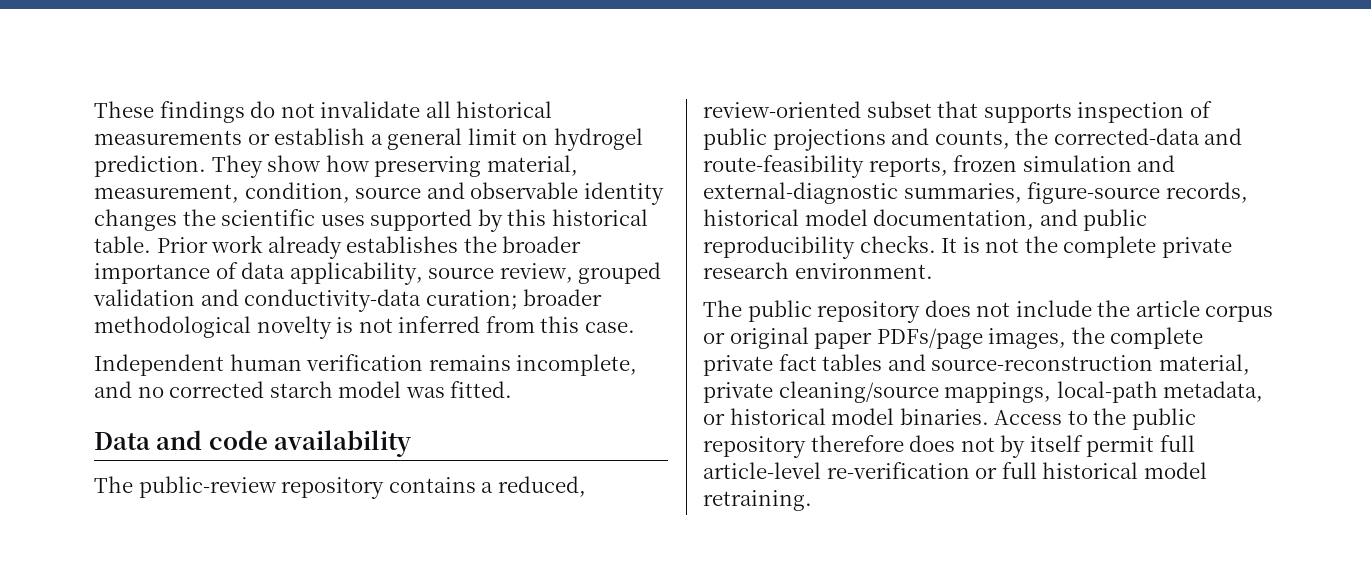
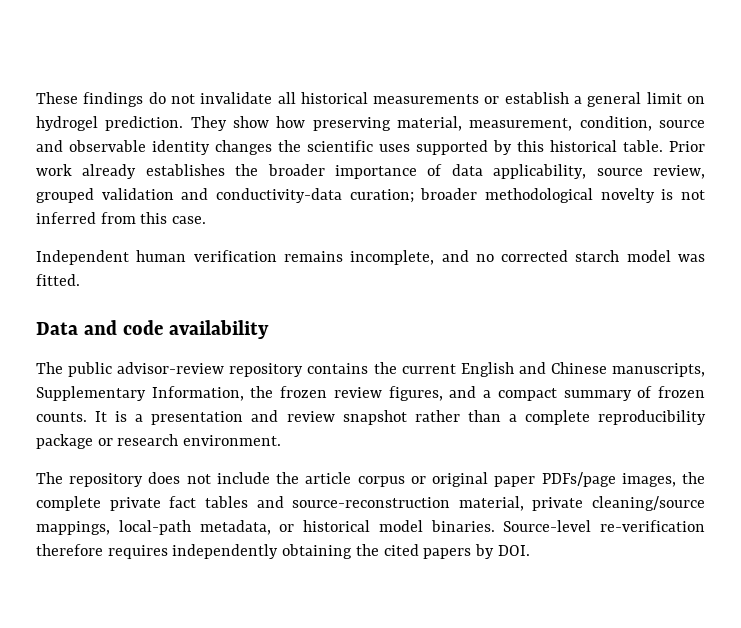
- The public-review repository contains a reduced, review-oriented subset that supports inspection of public projections and counts, the corrected-data and route-feasibility reports, frozen simulation and external-diagnostic summaries, figure-source records, historical model documentation, and public reproducibility checks. It is not the complete private research environment.
+ The public advisor-review repository contains the current English and Chinese manuscripts, Supplementary Information, the frozen review figures, and a compact summary of frozen counts. It is a presentation and review snapshot rather than a complete reproducibility package or research environment.
- The public repository does not include the article corpus or original paper PDFs/page images, the complete private fact tables and source-reconstruction material, private cleaning/source mappings, local-path metadata, or historical model binaries.
+ The repository does not include the article corpus or original paper PDFs/page images, the complete private fact tables and source-reconstruction material, private cleaning/source mappings, local-path metadata, or historical model binaries.
- Access to the public repository therefore does not by itself permit full article-level re-verification or full historical model retraining.
+ Source-level re-verification therefore requires independently obtaining the cited papers by DOI.

